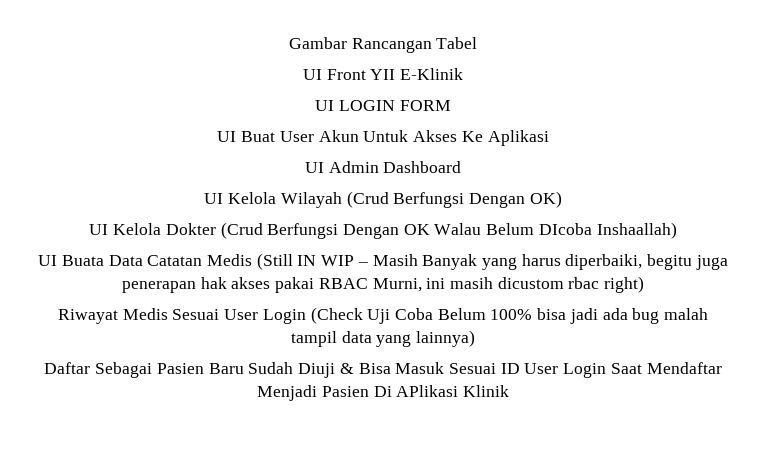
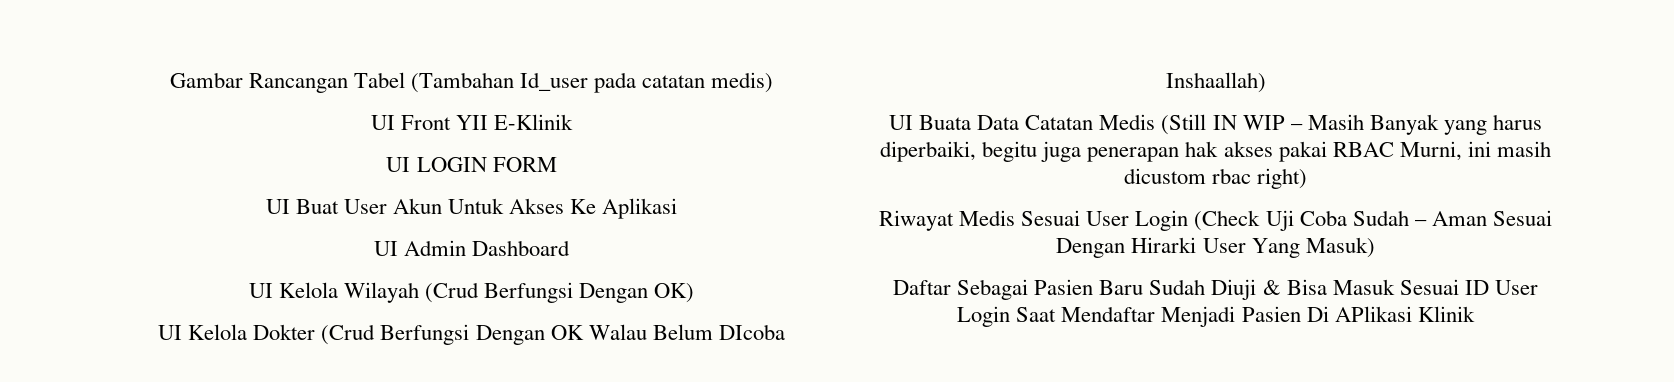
- Gambar Rancangan Tabel
+ Gambar Rancangan Tabel (Tambahan Id_user pada catatan medis)
- Riwayat Medis Sesuai User Login (Check Uji Coba Belum 100% bisa jadi ada bug malah tampil data yang lainnya)
+ Riwayat Medis Sesuai User Login (Check Uji Coba Sudah – Aman Sesuai Dengan Hirarki User Yang Masuk)

